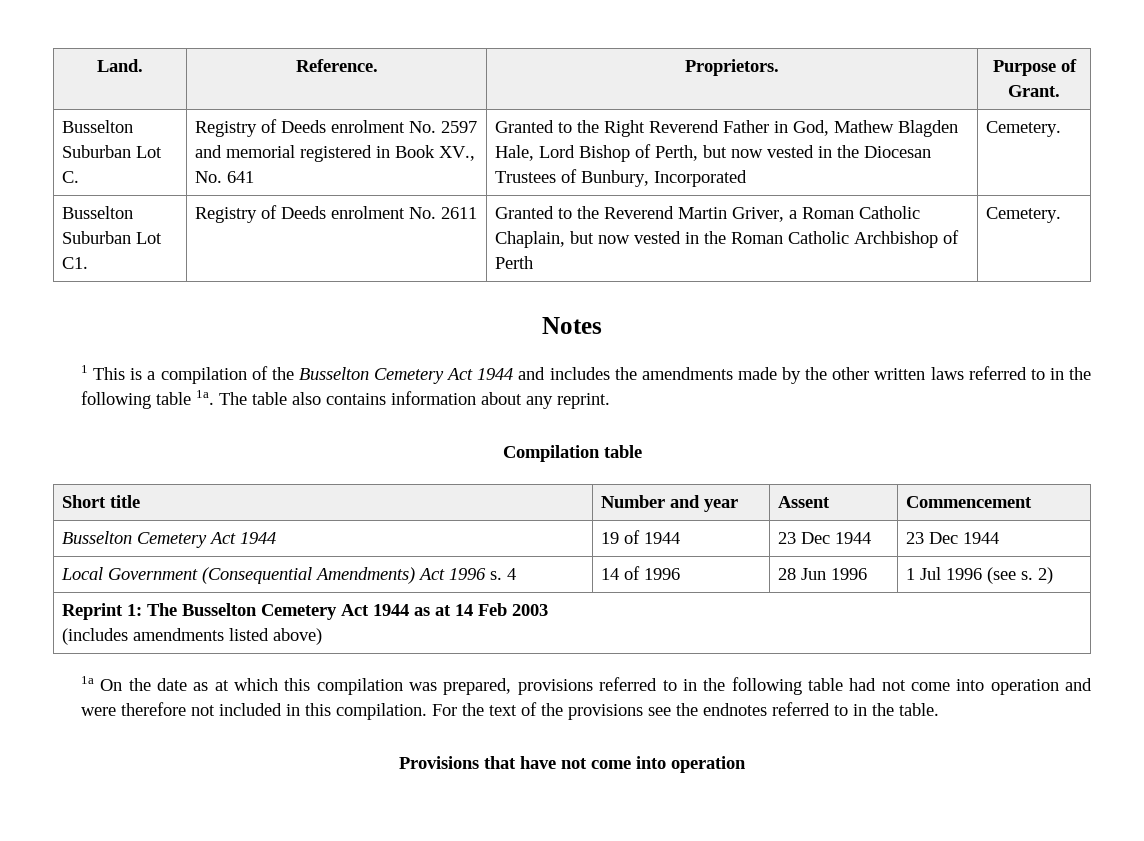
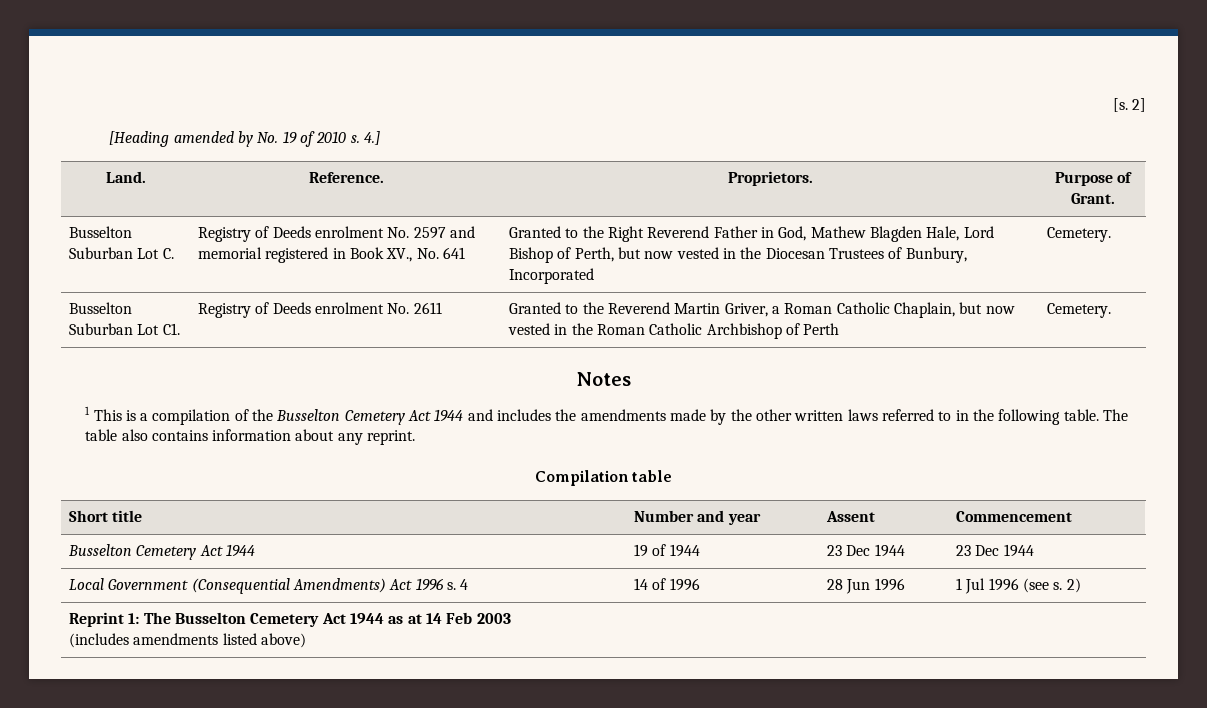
+ [s. 2]
+ [Heading amended by No. 19 of 2010 s. 4.]
- 1 This is a compilation of the Busselton Cemetery Act 1944 and includes the amendments made by the other written laws referred to in the following table 1a.
+ 1 This is a compilation of the Busselton Cemetery Act 1944 and includes the amendments made by the other written laws referred to in the following table.
- 1a On the date as at which this compilation was prepared, provisions referred to in the following table had not come into operation and were therefore not included in this compilation. For the text of the provisions see the endnotes referred to in the table.
- Provisions that have not come into operation

